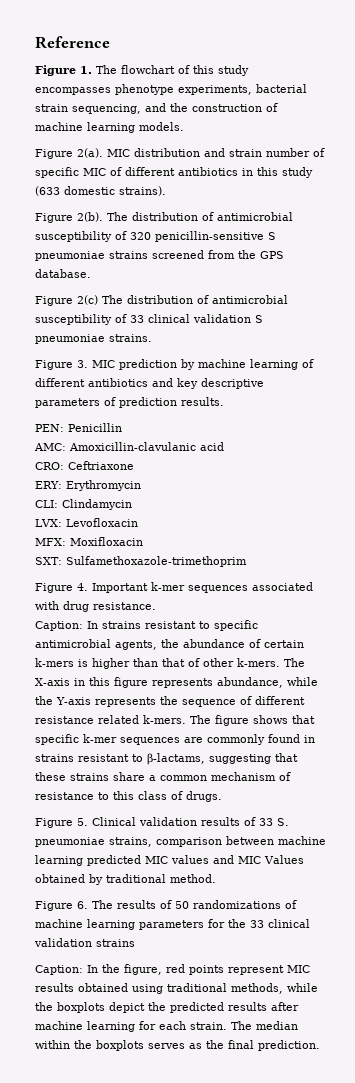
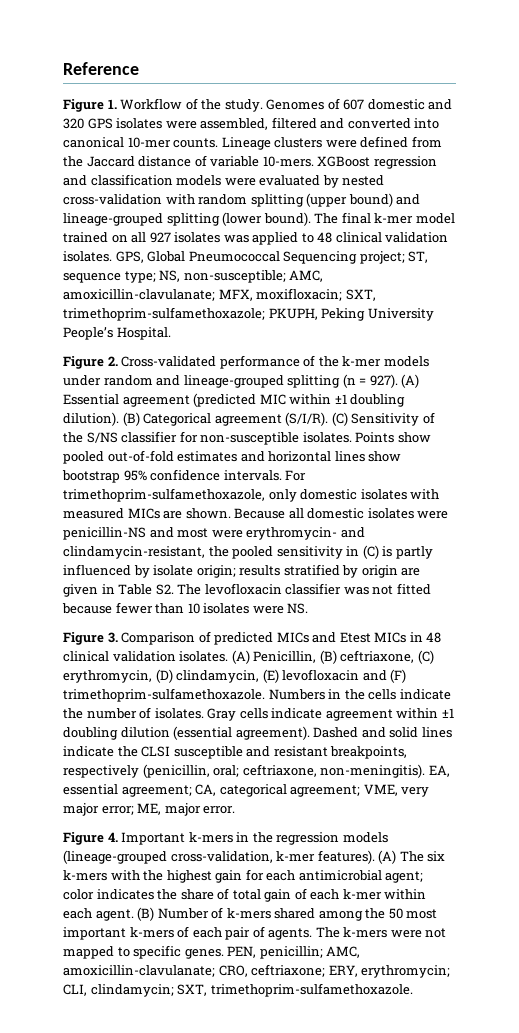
- Figure 1. The flowchart of this study encompasses phenotype experiments, bacterial strain sequencing, and the construction of machine learning models.
- Figure 2(a). MIC distribution and strain number of specific MIC of different antibiotics in this study (633 domestic strains).
- Figure 2(b). The distribution of antimicrobial susceptibility of 320 penicillin-sensitive S pneumoniae strains screened from the GPS database.
- Figure 2(c) The distribution of antimicrobial susceptibility of 33 clinical validation S pneumoniae strains.
- Figure 3. MIC prediction by machine learning of different antibiotics and key descriptive parameters of prediction results.
- PEN: Penicillin
- AMC: Amoxicillin-clavulanic acid
- CRO: Ceftriaxone
- ERY: Erythromycin
- CLI: Clindamycin
- LVX: Levofloxacin
- MFX: Moxifloxacin
- SXT: Sulfamethoxazole-trimethoprim
- Figure 4. Important k-mer sequences associated with drug resistance.
- Caption: In strains resistant to specific antimicrobial agents, the abundance of certain k-mers is higher than that of other k-mers. The X-axis in this figure represents abundance, while the Y-axis represents the sequence of different resistance related k-mers. The figure shows that specific k-mer sequences are commonly found in strains resistant to β-lactams, suggesting that these strains share a common mechanism of resistance to this class of drugs.
- Figure 5. Clinical validation results of 33 S. pneumoniae strains, comparison between machine learning predicted MIC values and MIC Values obtained by traditional method.
- Figure 6. The results of 50 randomizations of machine learning parameters for the 33 clinical validation strains
- Caption: In the figure, red points represent MIC results obtained using traditional methods, while the boxplots depict the predicted results after machine learning for each strain. The median within the boxplots serves as the final prediction.
+ Figure 1. Workflow of the study. Genomes of 607 domestic and 320 GPS isolates were assembled, filtered and converted into canonical 10-mer counts. Lineage clusters were defined from the Jaccard distance of variable 10-mers. XGBoost regression and classification models were evaluated by nested cross-validation with random splitting (upper bound) and lineage-grouped splitting (lower bound). The final k-mer model trained on all 927 isolates was applied to 48 clinical validation isolates. GPS, Global Pneumococcal Sequencing project; ST, sequence type; NS, non-susceptible; AMC, amoxicillin-clavulanate; MFX, moxifloxacin; SXT, trimethoprim-sulfamethoxazole; PKUPH, Peking University People’s Hospital.
+ Figure 2. Cross-validated performance of the k-mer models under random and lineage-grouped splitting (n = 927). (A) Essential agreement (predicted MIC within ±1 doubling dilution). (B) Categorical agreement (S/I/R). (C) Sensitivity of the S/NS classifier for non-susceptible isolates. Points show pooled out-of-fold estimates and horizontal lines show bootstrap 95% confidence intervals. For trimethoprim-sulfamethoxazole, only domestic isolates with measured MICs are shown. Because all domestic isolates were penicillin-NS and most were erythromycin- and clindamycin-resistant, the pooled sensitivity in (C) is partly influenced by isolate origin; results stratified by origin are given in Table S2. The levofloxacin classifier was not fitted because fewer than 10 isolates were NS.
+ Figure 3. Comparison of predicted MICs and Etest MICs in 48 clinical validation isolates. (A) Penicillin, (B) ceftriaxone, (C) erythromycin, (D) clindamycin, (E) levofloxacin and (F) trimethoprim-sulfamethoxazole. Numbers in the cells indicate the number of isolates. Gray cells indicate agreement within ±1 doubling dilution (essential agreement). Dashed and solid lines indicate the CLSI susceptible and resistant breakpoints, respectively (penicillin, oral; ceftriaxone, non-meningitis). EA, essential agreement; CA, categorical agreement; VME, very major error; ME, major error.
+ Figure 4. Important k-mers in the regression models (lineage-grouped cross-validation, k-mer features). (A) The six k-mers with the highest gain for each antimicrobial agent; color indicates the share of total gain of each k-mer within each agent. (B) Number of k-mers shared among the 50 most important k-mers of each pair of agents. The k-mers were not mapped to specific genes. PEN, penicillin; AMC, amoxicillin-clavulanate; CRO, ceftriaxone; ERY, erythromycin; CLI, clindamycin; SXT, trimethoprim-sulfamethoxazole.

